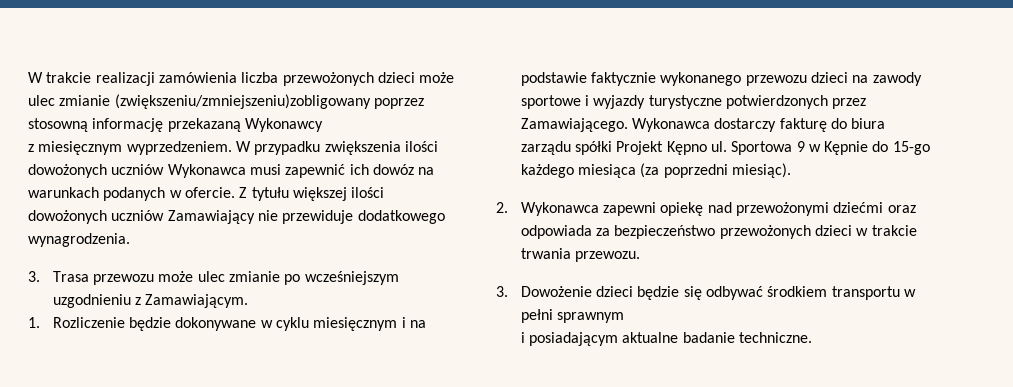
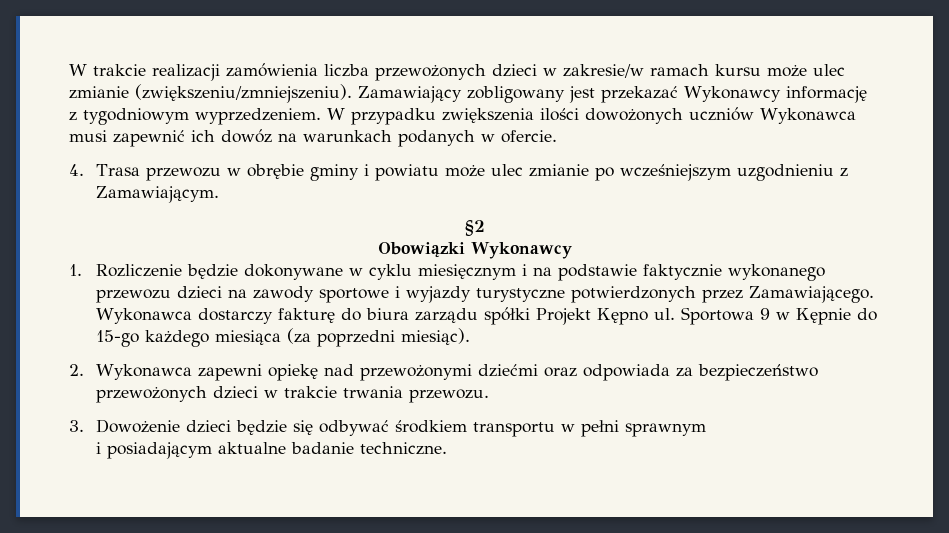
- W trakcie realizacji zamówienia liczba przewożonych dzieci może ulec zmianie (zwiększeniu/zmniejszeniu)zobligowany poprzez stosowną informację przekazaną Wykonawcy
- z miesięcznym wyprzedzeniem.
+ W trakcie realizacji zamówienia liczba przewożonych dzieci w zakresie/w ramach kursu może ulec zmianie (zwiększeniu/zmniejszeniu). Zamawiający zobligowany jest przekazać Wykonawcy informację z tygodniowym wyprzedzeniem.
- W przypadku zwiększenia ilości dowożonych uczniów Wykonawca musi zapewnić ich dowóz na warunkach podanych w ofercie. Z tytułu większej ilości dowożonych uczniów Zamawiający nie przewiduje dodatkowego wynagrodzenia.
- 3. Trasa przewozu może ulec zmianie po wcześniejszym uzgodnieniu z Zamawiającym.
+ W przypadku zwiększenia ilości dowożonych uczniów Wykonawca musi zapewnić ich dowóz na warunkach podanych w ofercie.
+ 4. Trasa przewozu w obrębie gminy i powiatu może ulec zmianie po wcześniejszym uzgodnieniu z Zamawiającym.
+ §2
+ Obowiązki Wykonawcy

